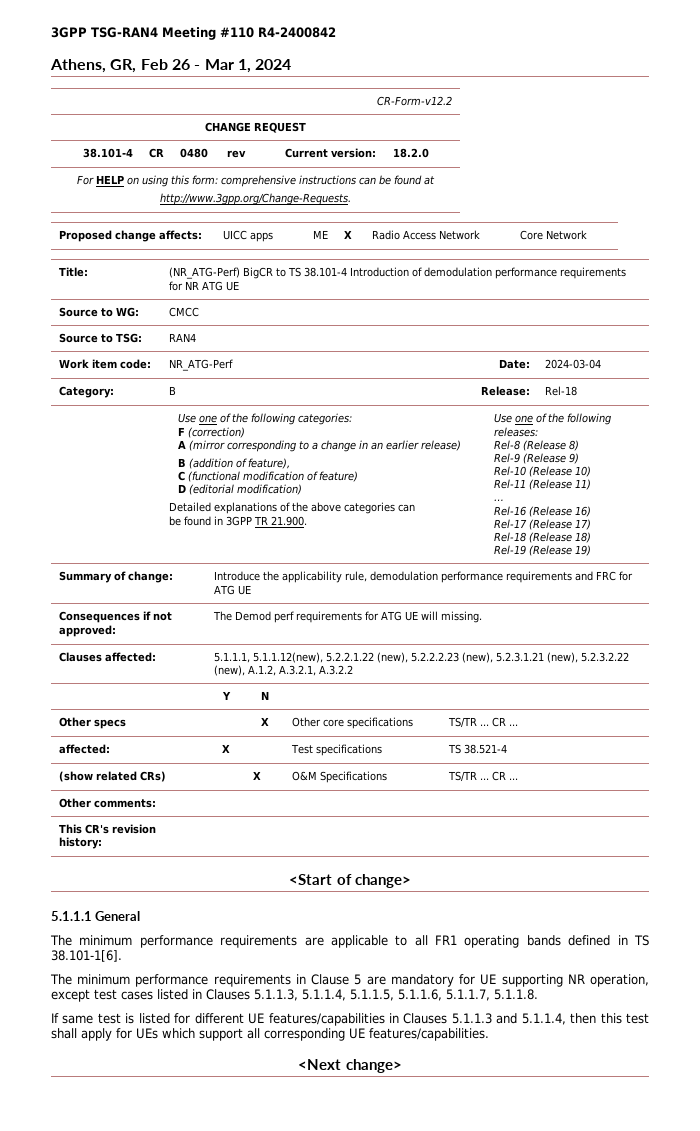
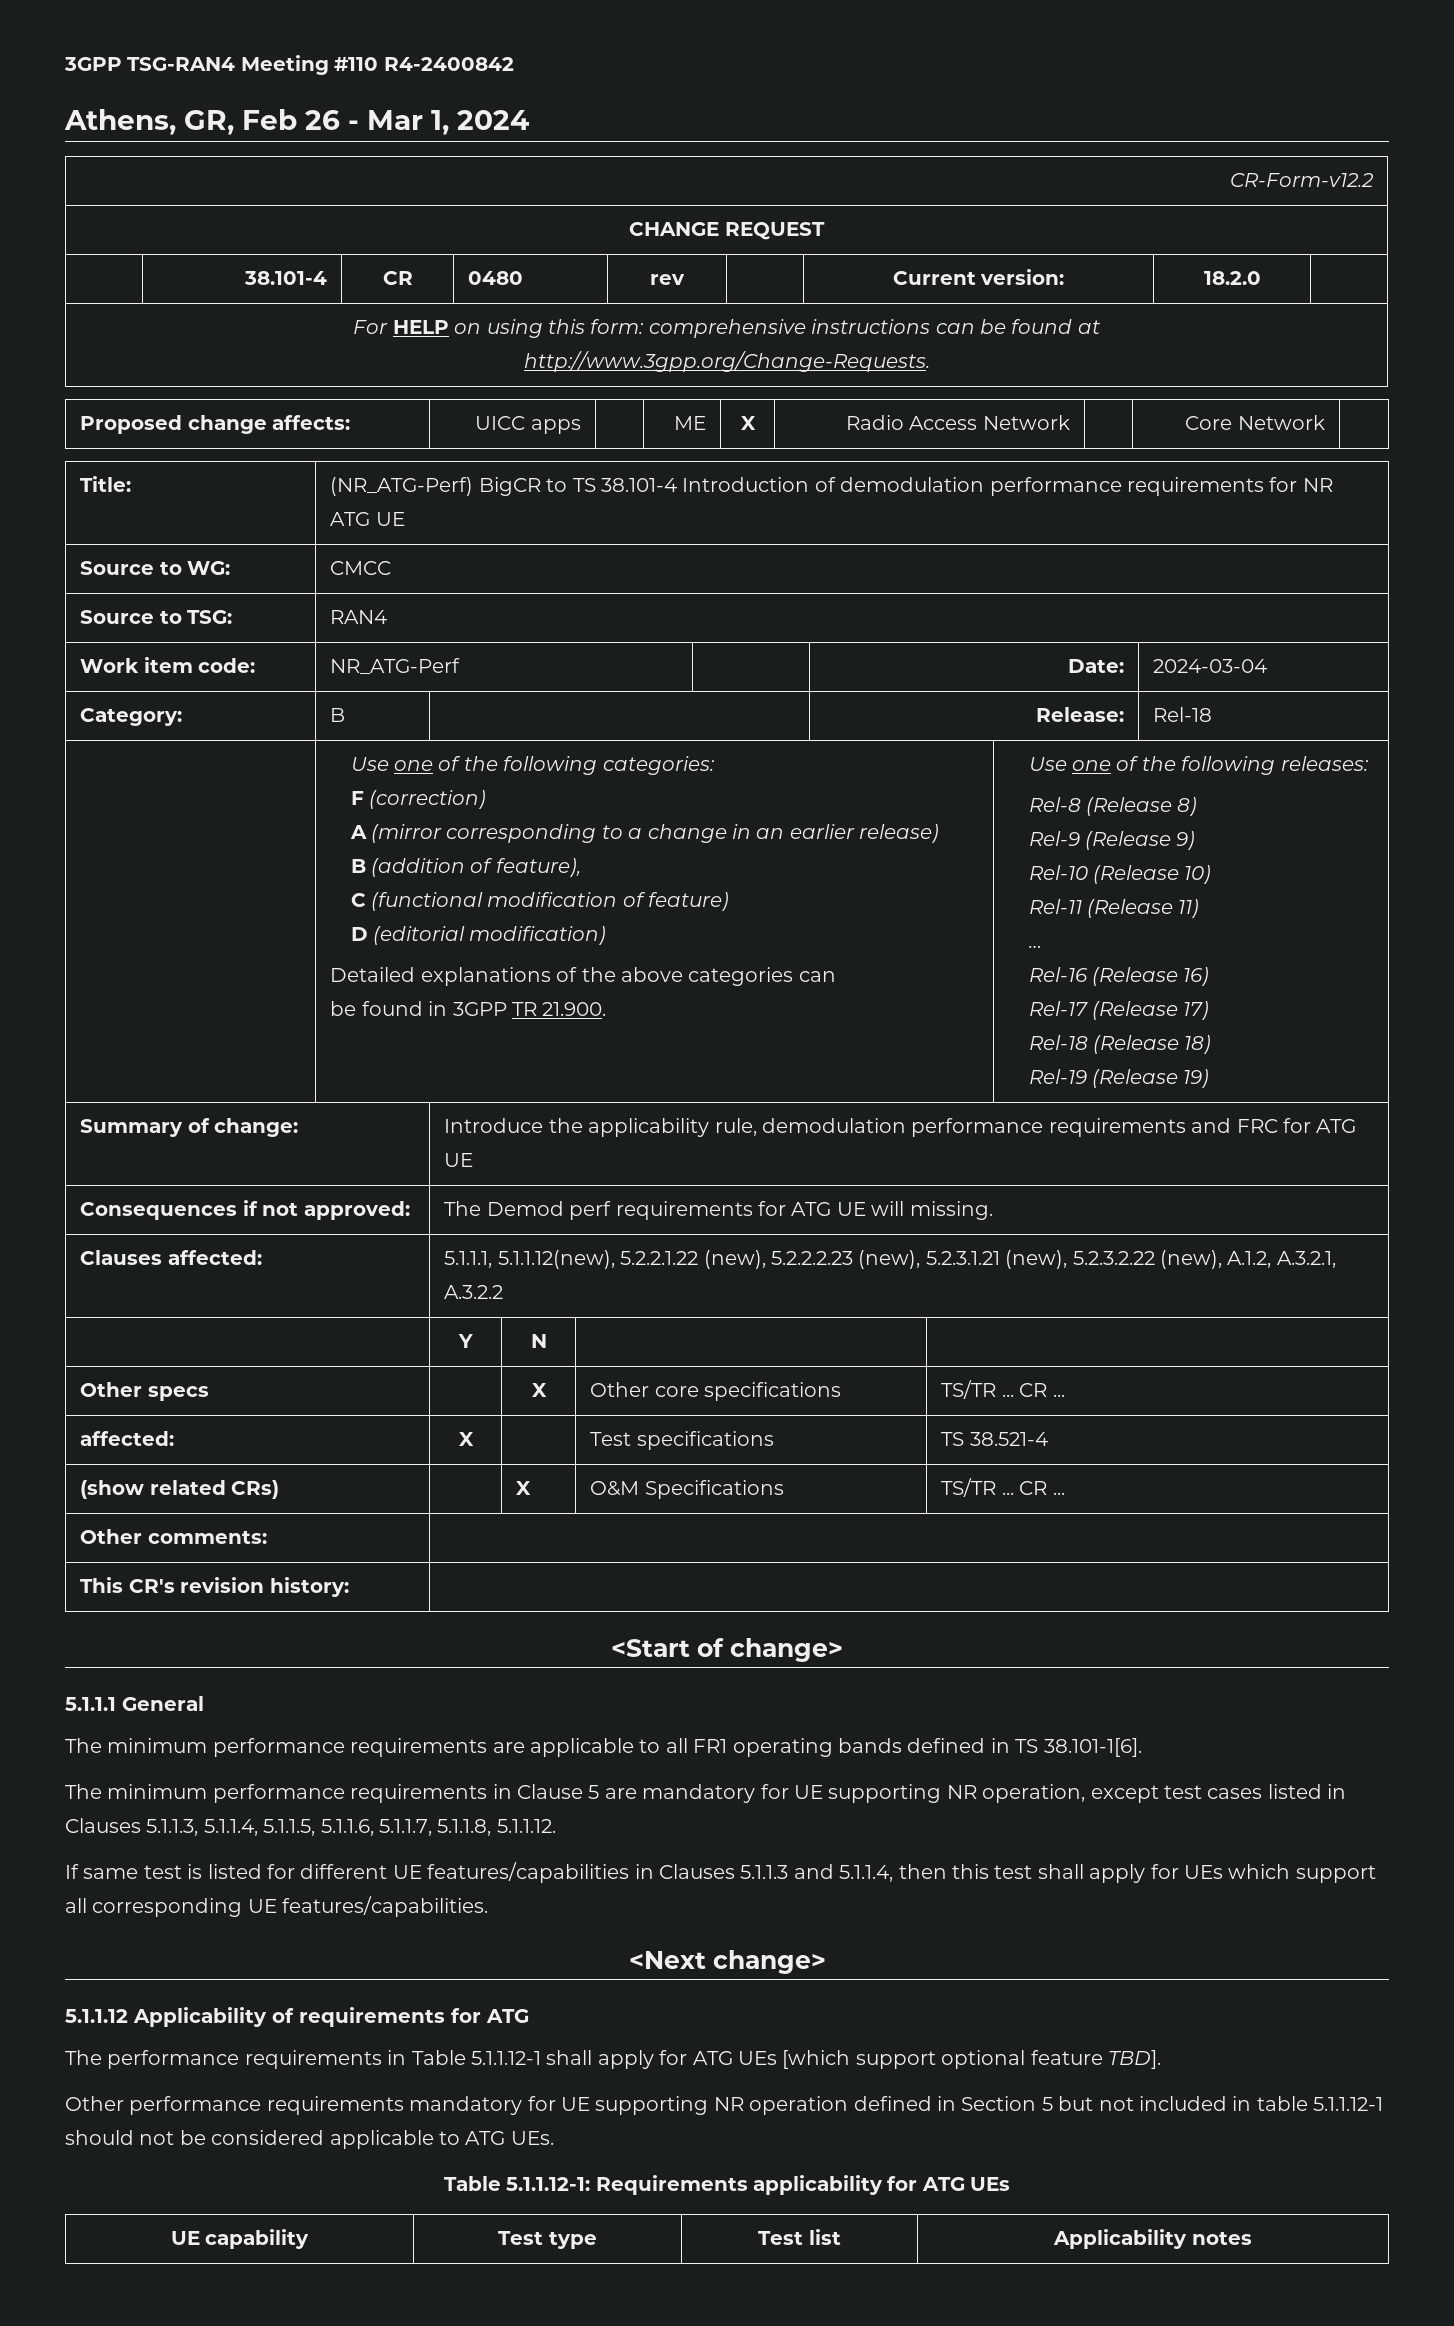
- The minimum performance requirements in Clause 5 are mandatory for UE supporting NR operation, except test cases listed in Clauses 5.1.1.3, 5.1.1.4, 5.1.1.5, 5.1.1.6, 5.1.1.7, 5.1.1.8.
+ The minimum performance requirements in Clause 5 are mandatory for UE supporting NR operation, except test cases listed in Clauses 5.1.1.3, 5.1.1.4, 5.1.1.5, 5.1.1.6, 5.1.1.7, 5.1.1.8, 5.1.1.12.
+ 5.1.1.12 Applicability of requirements for ATG
+ The performance requirements in Table 5.1.1.12-1 shall apply for ATG UEs [which support optional feature TBD].
+ Other performance requirements mandatory for UE supporting NR operation defined in Section 5 but not included in table 5.1.1.12-1 should not be considered applicable to ATG UEs.
+ Table 5.1.1.12-1: Requirements applicability for ATG UEs
+ UE capability | Test type | Test list | Applicability notes

